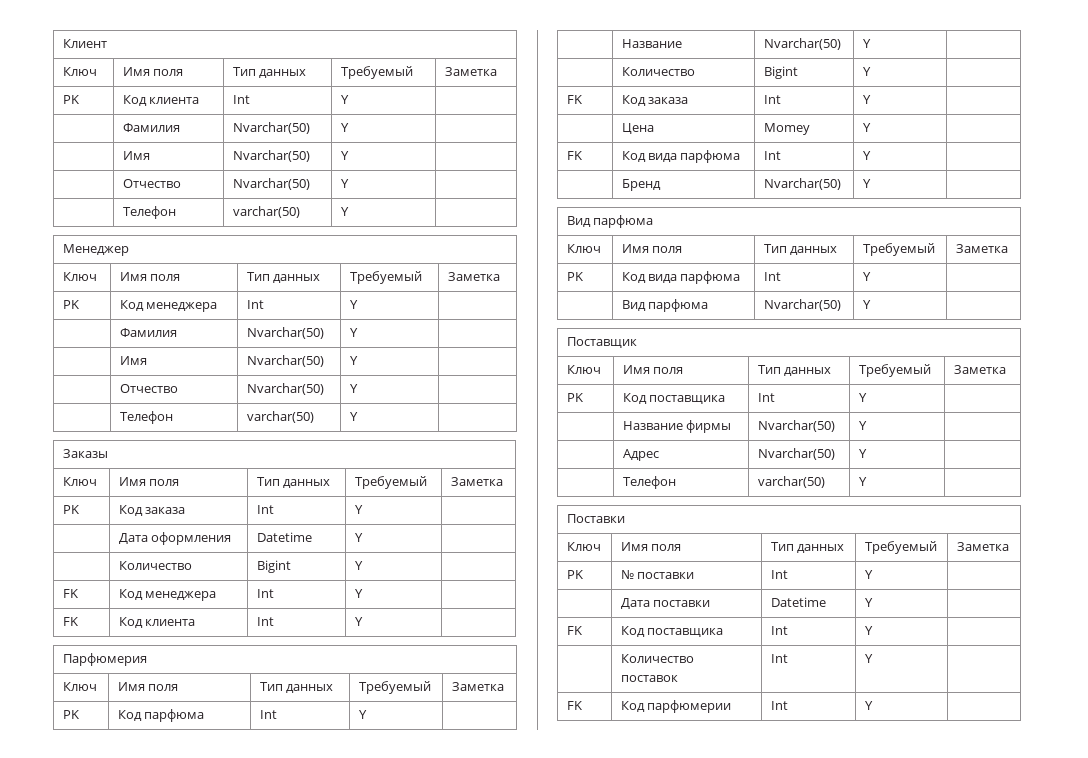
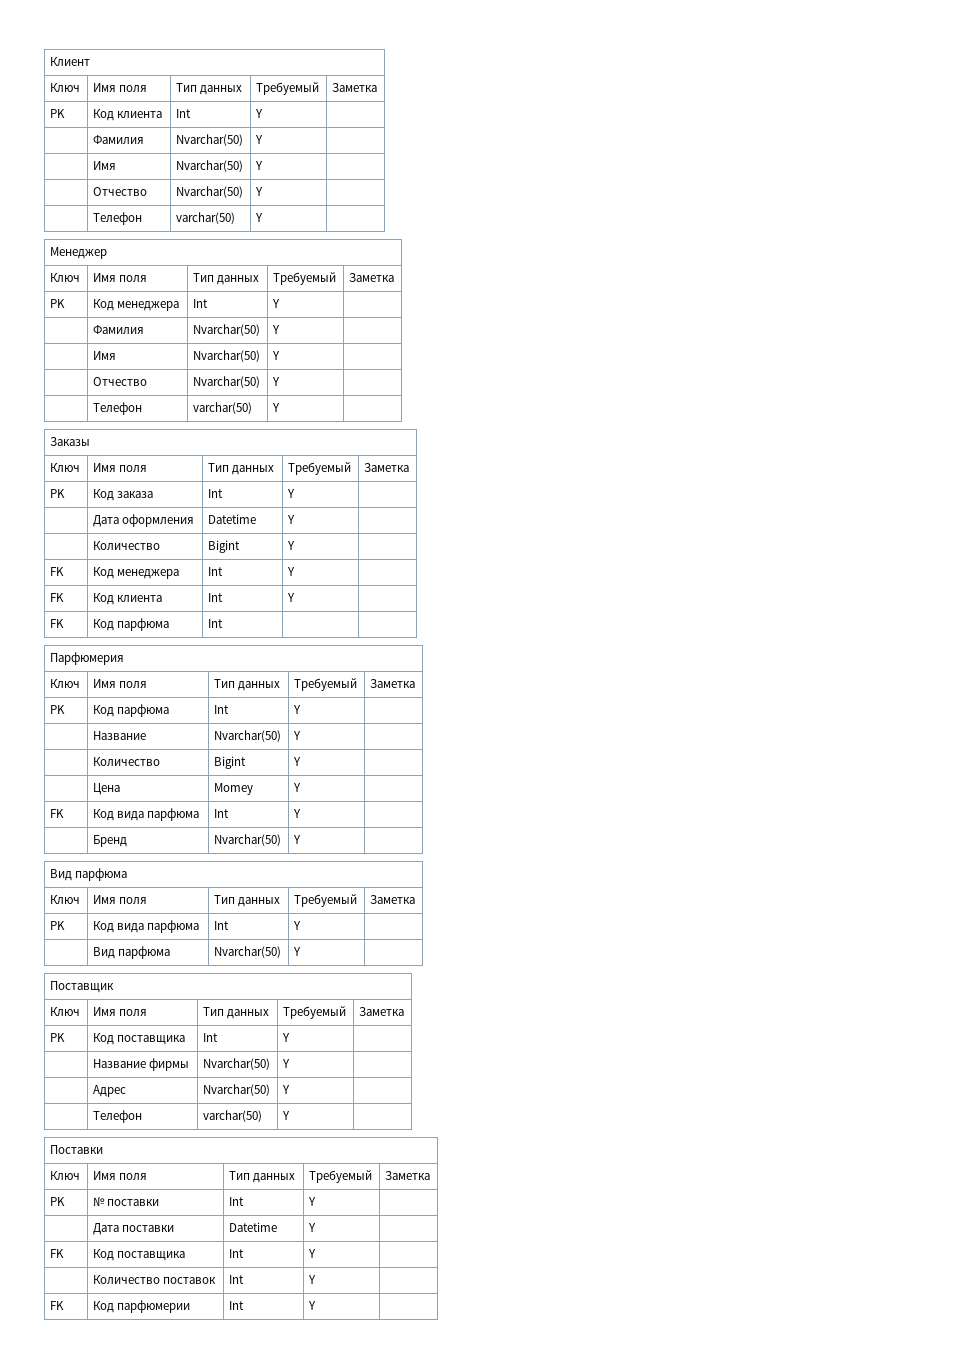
+ FK | Код парфюма | Int | |
- FK | Код заказа | Int | Y |

